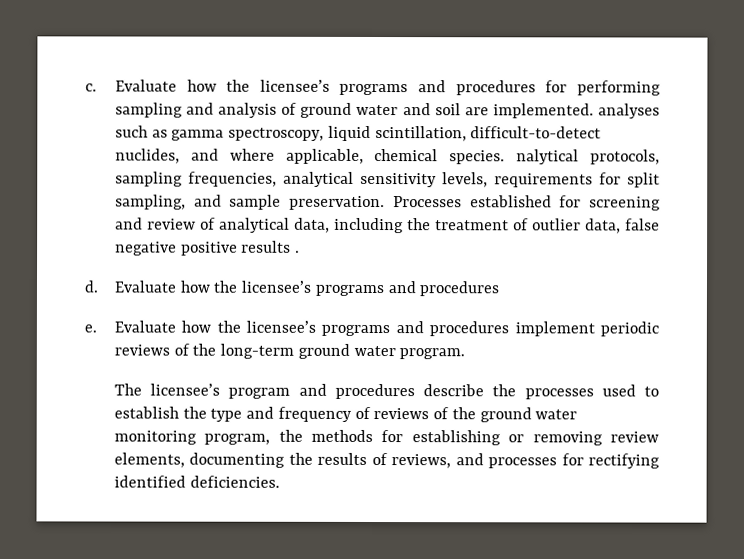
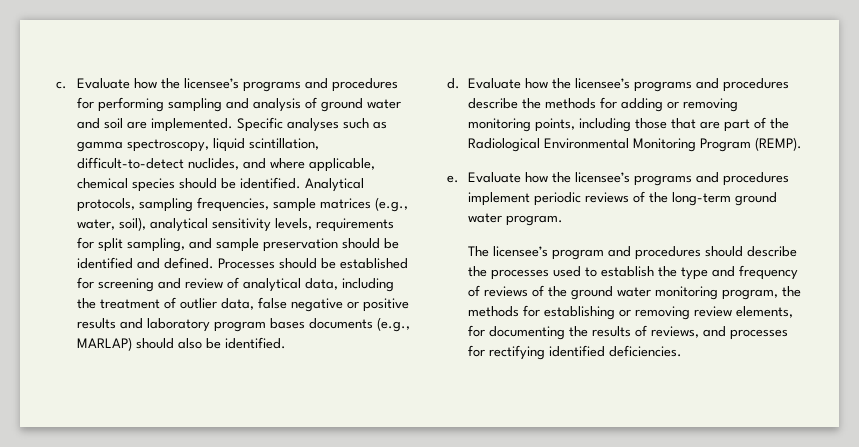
- Evaluate how the licensee’s programs and procedures for performing sampling and analysis of ground water and soil are implemented. analyses such as gamma spectroscopy, liquid scintillation, difficult-to-detect nuclides, and where applicable, chemical species. nalytical protocols, sampling frequencies, analytical sensitivity levels, requirements for split sampling, and sample preservation. Processes established for screening and review of analytical data, including the treatment of outlier data, false negative positive results .
+ Evaluate how the licensee’s programs and procedures for performing sampling and analysis of ground water and soil are implemented. Specific analyses such as gamma spectroscopy, liquid scintillation, difficult-to-detect nuclides, and where applicable, chemical species should be identified. Analytical protocols, sampling frequencies, sample matrices (e.g., water, soil), analytical sensitivity levels, requirements for split sampling, and sample preservation should be identified and defined. Processes should be established for screening and review of analytical data, including the treatment of outlier data, false negative or positive results and laboratory program bases documents (e.g., MARLAP) should also be identified.
- d. Evaluate how the licensee’s programs and procedures
+ d. Evaluate how the licensee’s programs and procedures describe the methods for adding or removing monitoring points, including those that are part of the Radiological Environmental Monitoring Program (REMP).
- The licensee’s program and procedures describe the processes used to establish the type and frequency of reviews of the ground water monitoring program, the methods for establishing or removing review elements, documenting the results of reviews, and processes for rectifying identified deficiencies.
+ The licensee’s program and procedures should describe the processes used to establish the type and frequency of reviews of the ground water monitoring program, the methods for establishing or removing review elements, for documenting the results of reviews, and processes for rectifying identified deficiencies.

